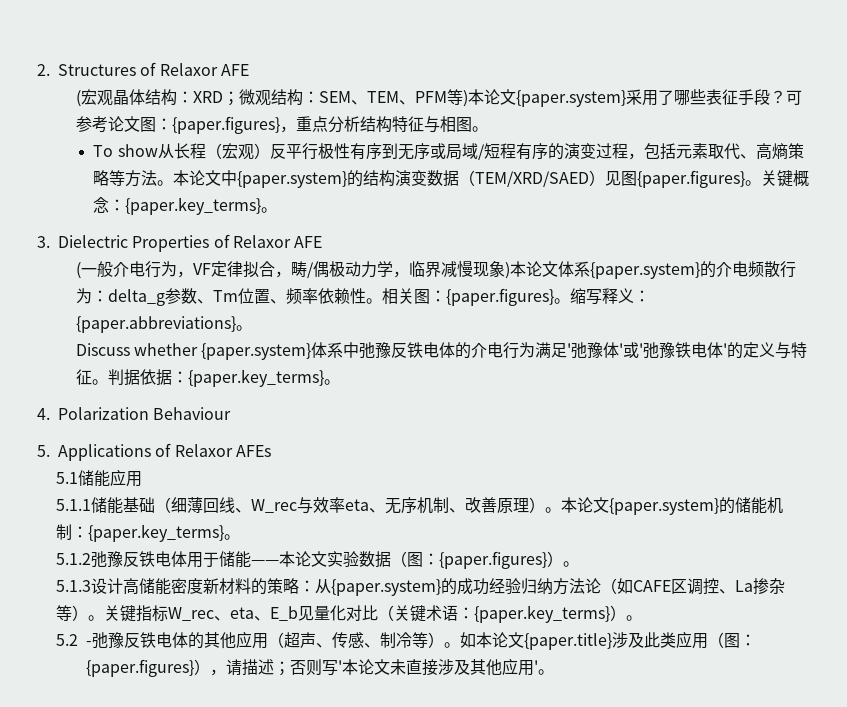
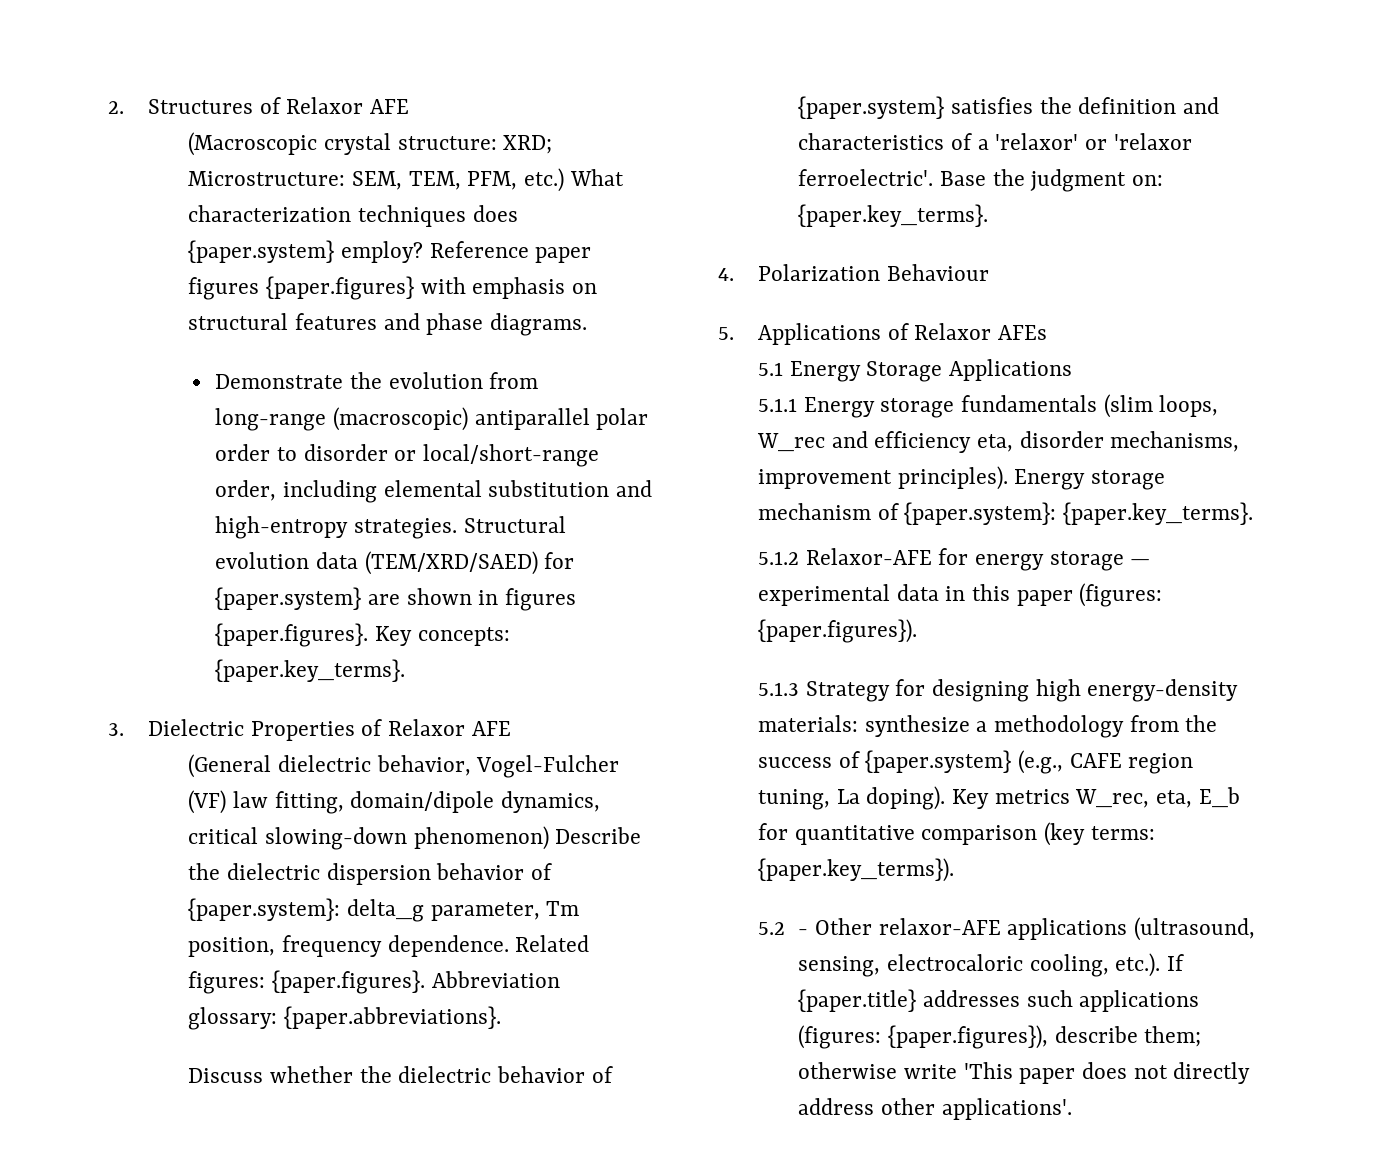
- (宏观晶体结构：XRD；微观结构：SEM、TEM、PFM等)本论文{paper.system}采用了哪些表征手段？可参考论文图：{paper.figures}，重点分析结构特征与相图。
- To show从长程（宏观）反平行极性有序到无序或局域/短程有序的演变过程，包括元素取代、高熵策略等方法。本论文中{paper.system}的结构演变数据（TEM/XRD/SAED）见图{paper.figures}。关键概念：{paper.key_terms}。
+ (Macroscopic crystal structure: XRD; Microstructure: SEM, TEM, PFM, etc.) What characterization techniques does {paper.system} employ? Reference paper figures {paper.figures} with emphasis on structural features and phase diagrams.
+ Demonstrate the evolution from long-range (macroscopic) antiparallel polar order to disorder or local/short-range order, including elemental substitution and high-entropy strategies. Structural evolution data (TEM/XRD/SAED) for {paper.system} are shown in figures {paper.figures}. Key concepts: {paper.key_terms}.
- (一般介电行为，VF定律拟合，畴/偶极动力学，临界减慢现象)本论文体系{paper.system}的介电频散行为：delta_g参数、Tm位置、频率依赖性。相关图：{paper.figures}。缩写释义：{paper.abbreviations}。
- Discuss whether {paper.system}体系中弛豫反铁电体的介电行为满足'弛豫体'或'弛豫铁电体'的定义与特征。判据依据：{paper.key_terms}。
+ (General dielectric behavior, Vogel-Fulcher (VF) law fitting, domain/dipole dynamics, critical slowing-down phenomenon) Describe the dielectric dispersion behavior of {paper.system}: delta_g parameter, Tm position, frequency dependence. Related figures: {paper.figures}. Abbreviation glossary: {paper.abbreviations}.
+ Discuss whether the dielectric behavior of {paper.system} satisfies the definition and characteristics of a 'relaxor' or 'relaxor ferroelectric'. Base the judgment on: {paper.key_terms}.
- 5.1储能应用
- 5.1.1储能基础（细薄回线、W_rec与效率eta、无序机制、改善原理）。本论文{paper.system}的储能机制：{paper.key_terms}。
- 5.1.2弛豫反铁电体用于储能——本论文实验数据（图：{paper.figures}）。
- 5.1.3设计高储能密度新材料的策略：从{paper.system}的成功经验归纳方法论（如CAFE区调控、La掺杂等）。关键指标W_rec、eta、E_b见量化对比（关键术语：{paper.key_terms}）。
- 5.2 -弛豫反铁电体的其他应用（超声、传感、制冷等）。如本论文{paper.title}涉及此类应用（图：{paper.figures}），请描述；否则写'本论文未直接涉及其他应用'。
+ 5.1 Energy Storage Applications
+ 5.1.1 Energy storage fundamentals (slim loops, W_rec and efficiency eta, disorder mechanisms, improvement principles). Energy storage mechanism of {paper.system}: {paper.key_terms}.
+ 5.1.2 Relaxor-AFE for energy storage — experimental data in this paper (figures: {paper.figures}).
+ 5.1.3 Strategy for designing high energy-density materials: synthesize a methodology from the success of {paper.system} (e.g., CAFE region tuning, La doping). Key metrics W_rec, eta, E_b for quantitative comparison (key terms: {paper.key_terms}).
+ 5.2 - Other relaxor-AFE applications (ultrasound, sensing, electrocaloric cooling, etc.). If {paper.title} addresses such applications (figures: {paper.figures}), describe them; otherwise write 'This paper does not directly address other applications'.

